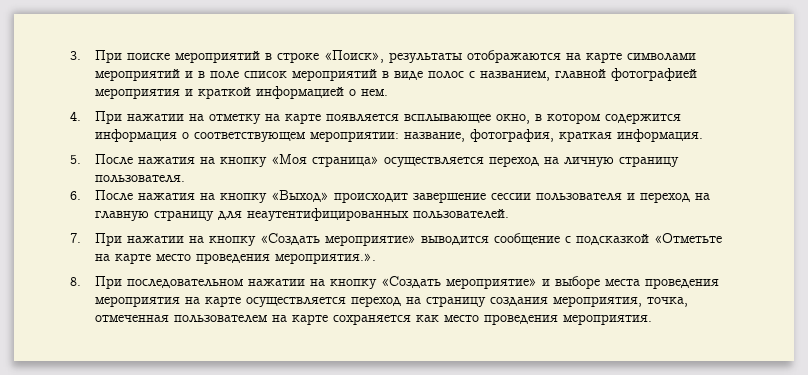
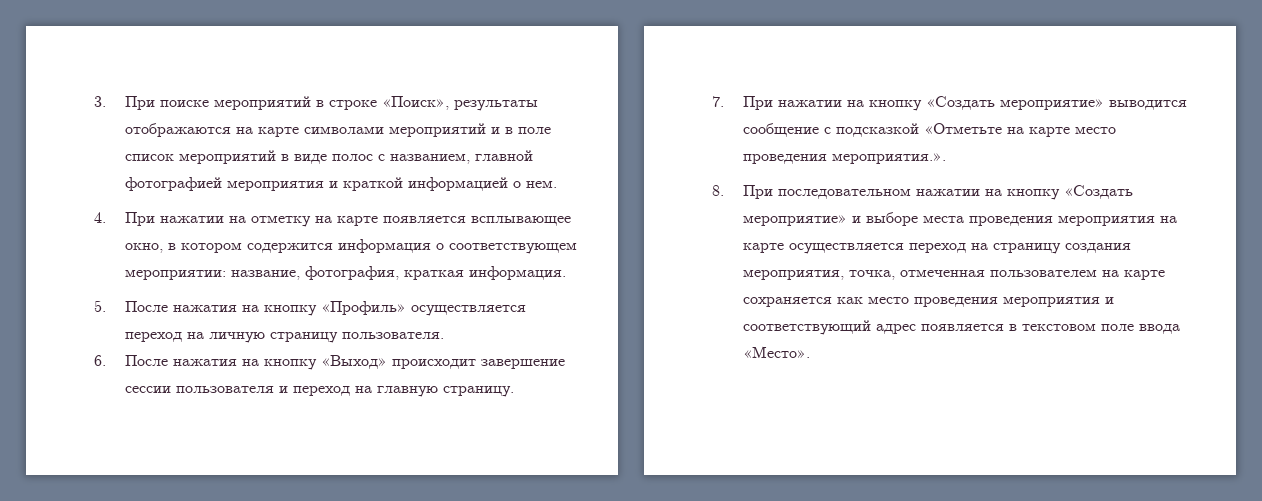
- 5. После нажатия на кнопку «Моя страница» осуществляется переход на личную страницу пользователя.
+ 5. После нажатия на кнопку «Профиль» осуществляется переход на личную страницу пользователя.
- 6. После нажатия на кнопку «Выход» происходит завершение сессии пользователя и переход на главную страницу для неаутентифицированных пользователей.
+ 6. После нажатия на кнопку «Выход» происходит завершение сессии пользователя и переход на главную страницу.
- 8. При последовательном нажатии на кнопку «Создать мероприятие» и выборе места проведения мероприятия на карте осуществляется переход на страницу создания мероприятия, точка, отмеченная пользователем на карте сохраняется как место проведения мероприятия.
+ 8. При последовательном нажатии на кнопку «Создать мероприятие» и выборе места проведения мероприятия на карте осуществляется переход на страницу создания мероприятия, точка, отмеченная пользователем на карте сохраняется как место проведения мероприятия и соответствующий адрес появляется в текстовом поле ввода «Место».

